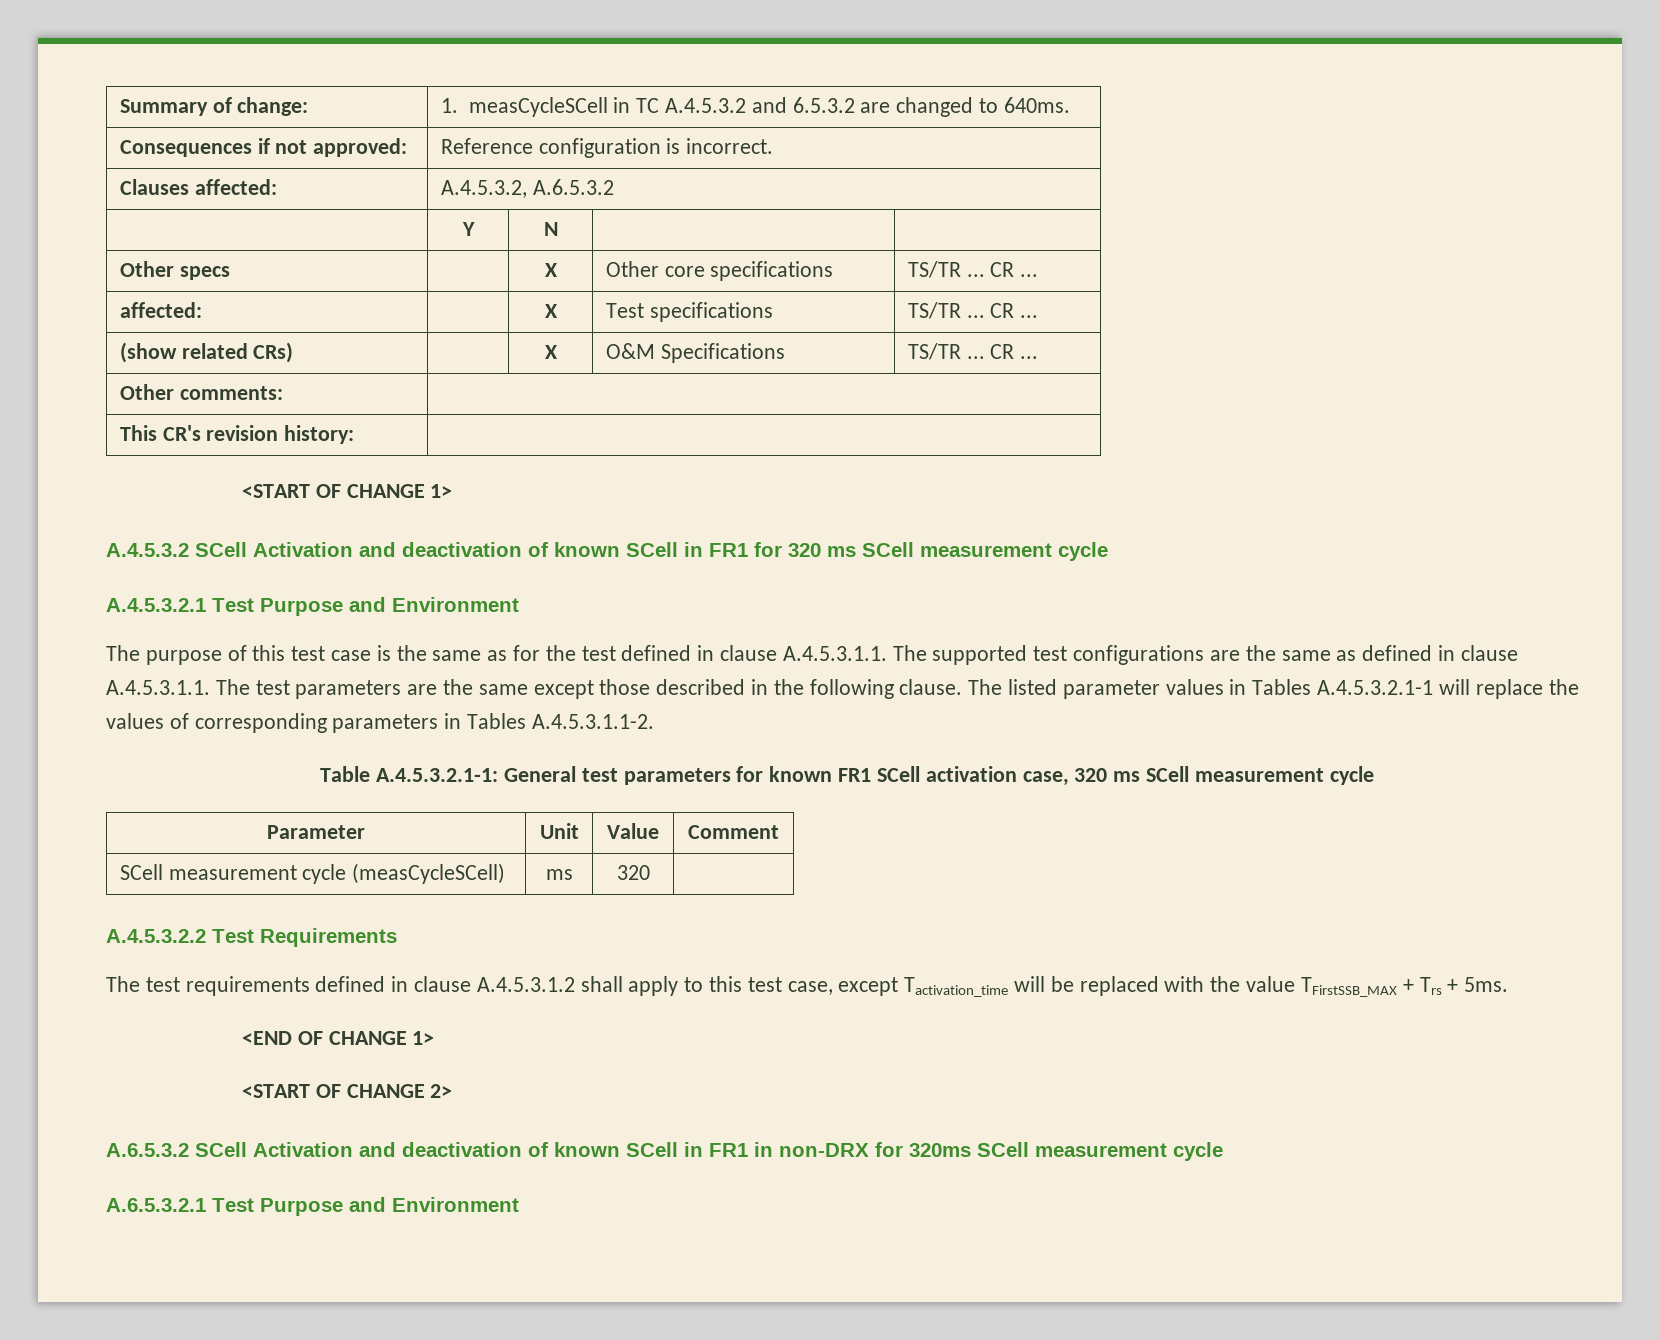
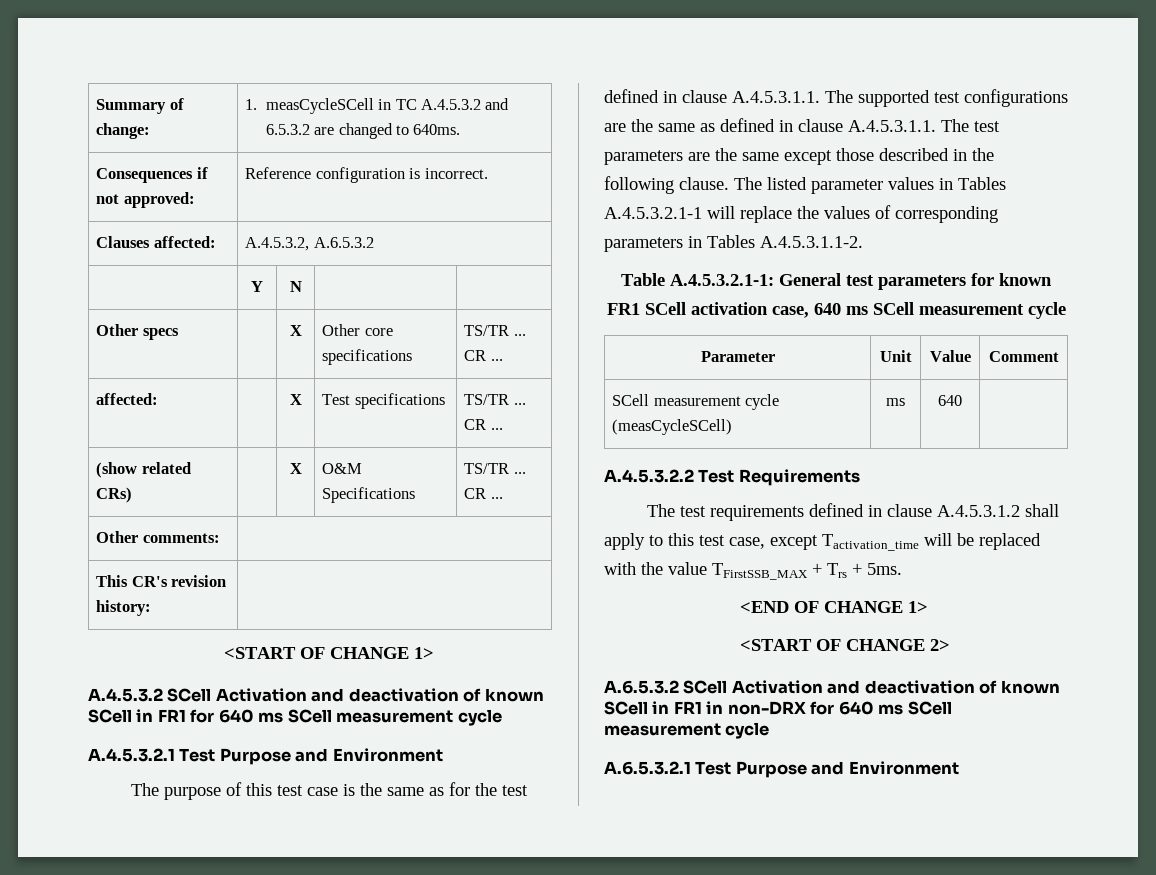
- A.4.5.3.2 SCell Activation and deactivation of known SCell in FR1 for 320 ms SCell measurement cycle
+ A.4.5.3.2 SCell Activation and deactivation of known SCell in FR1 for 640 ms SCell measurement cycle
- Table A.4.5.3.2.1-1: General test parameters for known FR1 SCell activation case, 320 ms SCell measurement cycle
+ Table A.4.5.3.2.1-1: General test parameters for known FR1 SCell activation case, 640 ms SCell measurement cycle
- SCell measurement cycle (measCycleSCell) | ms | 320 |
+ SCell measurement cycle (measCycleSCell) | ms | 640 |
- A.6.5.3.2 SCell Activation and deactivation of known SCell in FR1 in non-DRX for 320ms SCell measurement cycle
+ A.6.5.3.2 SCell Activation and deactivation of known SCell in FR1 in non-DRX for 640 ms SCell measurement cycle

